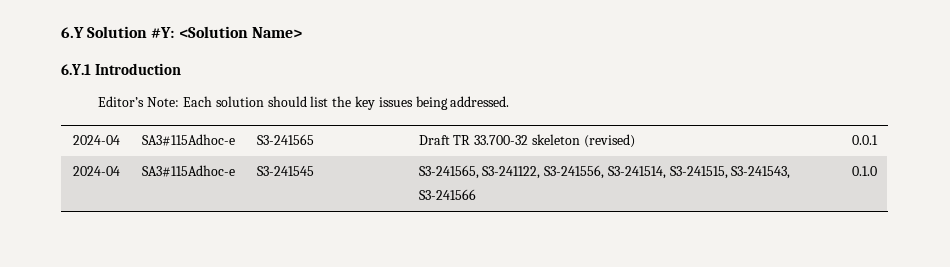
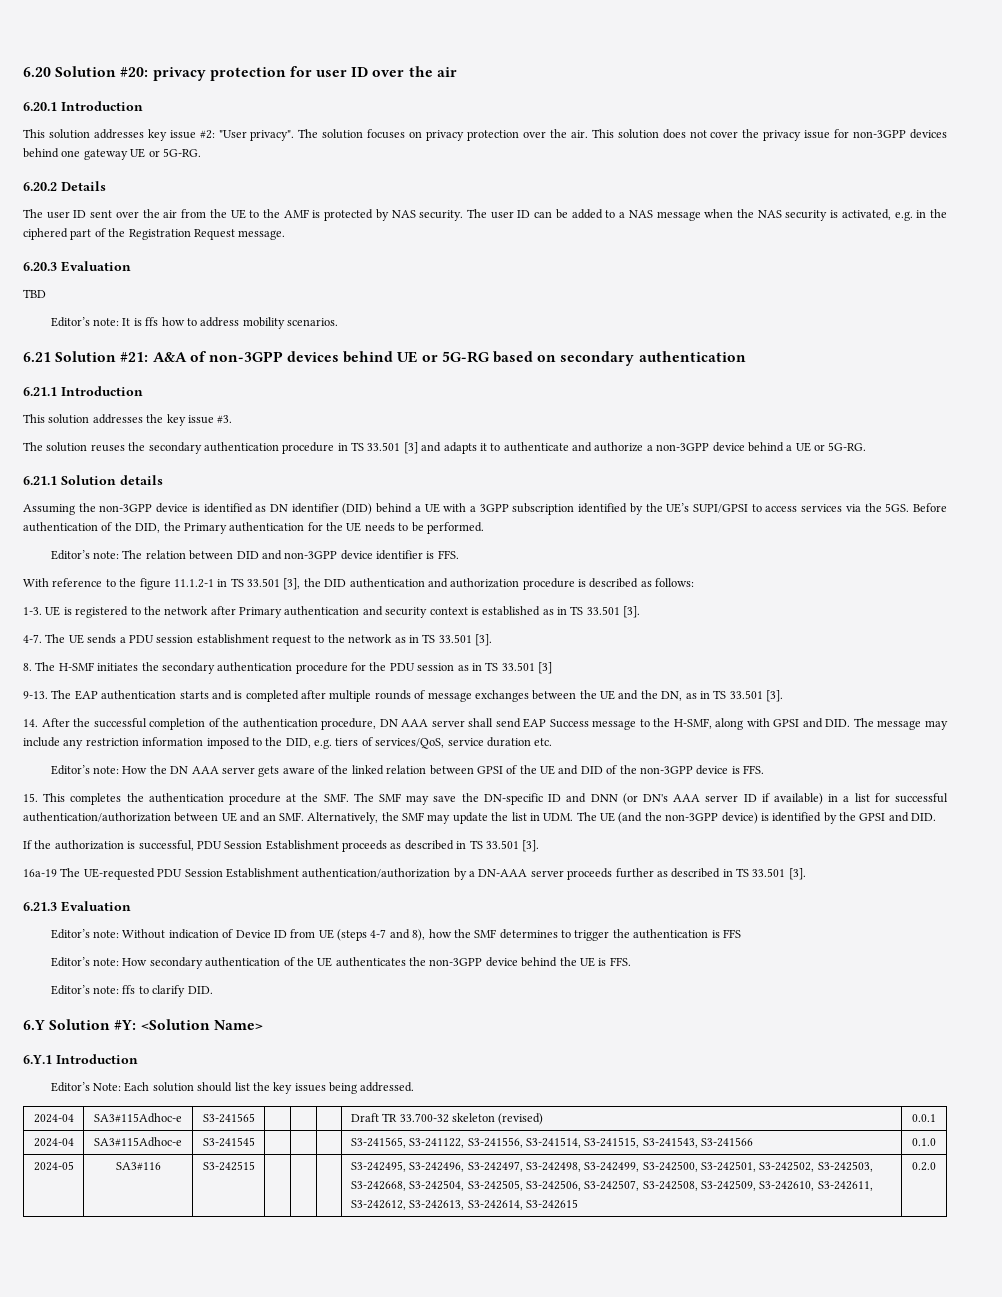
+ 6.20 Solution #20: privacy protection for user ID over the air
+ 6.20.1 Introduction
+ This solution addresses key issue #2: "User privacy". The solution focuses on privacy protection over the air. This solution does not cover the privacy issue for non-3GPP devices behind one gateway UE or 5G-RG.
+ 6.20.2 Details
+ The user ID sent over the air from the UE to the AMF is protected by NAS security. The user ID can be added to a NAS message when the NAS security is activated, e.g. in the ciphered part of the Registration Request message.
+ 6.20.3 Evaluation
+ TBD
+ Editor’s note: It is ffs how to address mobility scenarios.
+ 6.21 Solution #21: A&A of non-3GPP devices behind UE or 5G-RG based on secondary authentication
+ 6.21.1 Introduction
+ This solution addresses the key issue #3.
+ The solution reuses the secondary authentication procedure in TS 33.501 [3] and adapts it to authenticate and authorize a non-3GPP device behind a UE or 5G-RG.
+ 6.21.1 Solution details
+ Assuming the non-3GPP device is identified as DN identifier (DID) behind a UE with a 3GPP subscription identified by the UE’s SUPI/GPSI to access services via the 5GS. Before authentication of the DID, the Primary authentication for the UE needs to be performed.
+ Editor’s note: The relation between DID and non-3GPP device identifier is FFS.
+ With reference to the figure 11.1.2-1 in TS 33.501 [3], the DID authentication and authorization procedure is described as follows:
+ 1-3. UE is registered to the network after Primary authentication and security context is established as in TS 33.501 [3].
+ 4-7. The UE sends a PDU session establishment request to the network as in TS 33.501 [3].
+ 8. The H-SMF initiates the secondary authentication procedure for the PDU session as in TS 33.501 [3]
+ 9-13. The EAP authentication starts and is completed after multiple rounds of message exchanges between the UE and the DN, as in TS 33.501 [3].
+ 14. After the successful completion of the authentication procedure, DN AAA server shall send EAP Success message to the H-SMF, along with GPSI and DID. The message may include any restriction information imposed to the DID, e.g. tiers of services/QoS, service duration etc.
+ Editor’s note: How the DN AAA server gets aware of the linked relation between GPSI of the UE and DID of the non-3GPP device is FFS.
+ 15. This completes the authentication procedure at the SMF. The SMF may save the DN-specific ID and DNN (or DN's AAA server ID if available) in a list for successful authentication/authorization between UE and an SMF. Alternatively, the SMF may update the list in UDM. The UE (and the non-3GPP device) is identified by the GPSI and DID.
+ If the authorization is successful, PDU Session Establishment proceeds as described in TS 33.501 [3].
+ 16a-19 The UE-requested PDU Session Establishment authentication/authorization by a DN-AAA server proceeds further as described in TS 33.501 [3].
+ 6.21.3 Evaluation
+ Editor’s note: Without indication of Device ID from UE (steps 4-7 and 8), how the SMF determines to trigger the authentication is FFS
+ Editor’s note: How secondary authentication of the UE authenticates the non-3GPP device behind the UE is FFS.
+ Editor’s note: ffs to clarify DID.
+ 2024-05 | SA3#116 | S3‑242515 | | | | S3‑242495, S3‑242496, S3‑242497, S3‑242498, S3‑242499, S3‑242500, S3‑242501, S3‑242502, S3‑242503, S3‑242668, S3‑242504, S3‑242505, S3‑242506, S3‑242507, S3‑242508, S3‑242509, S3‑242610, S3-242611, S3-242612, S3‑242613, S3-242614, S3-242615 | 0.2.0

